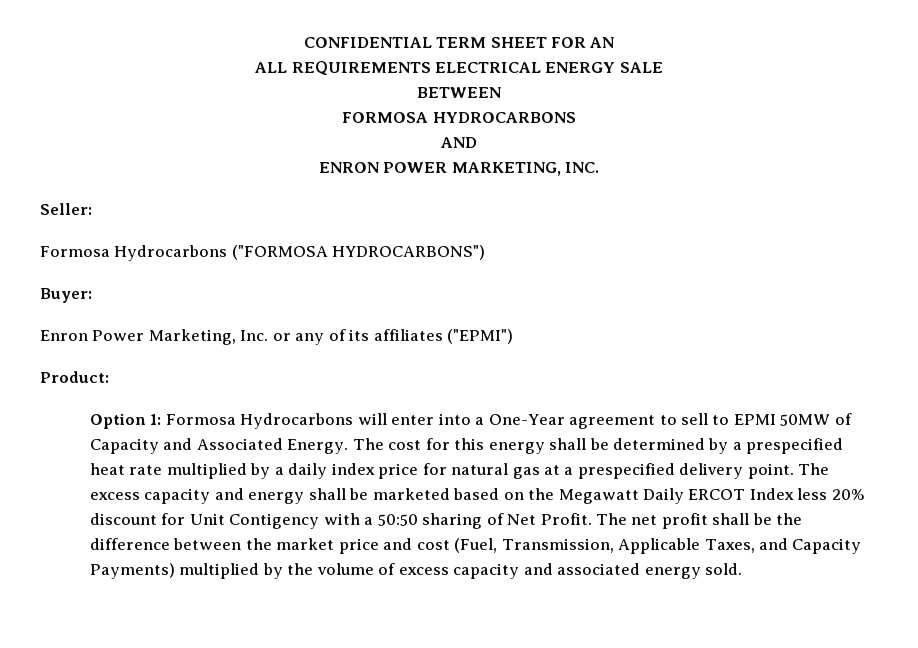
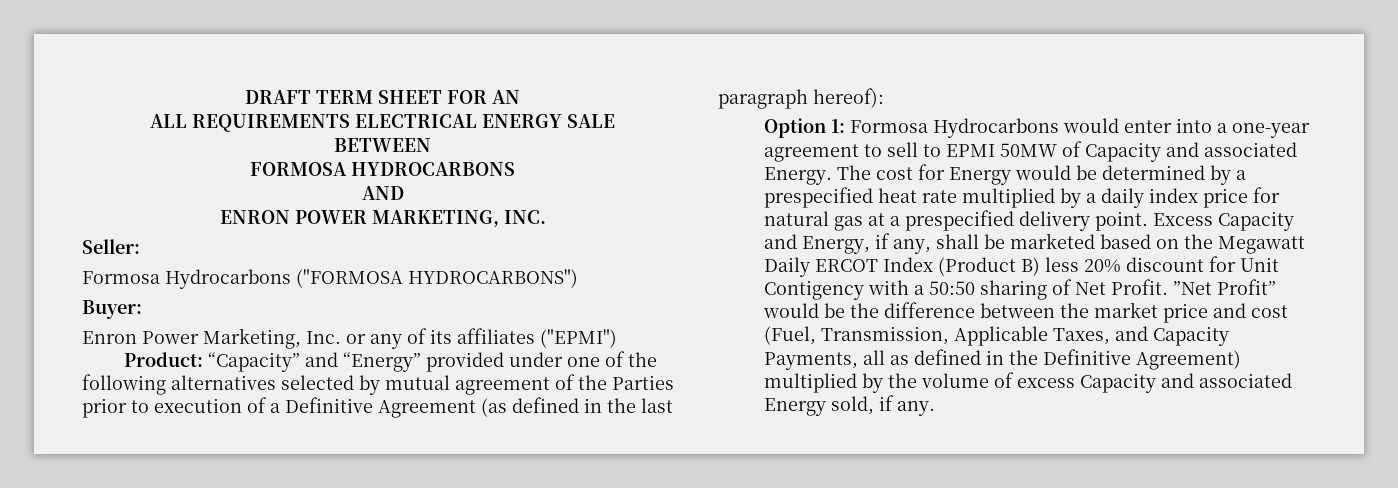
- CONFIDENTIAL TERM SHEET FOR AN
+ DRAFT TERM SHEET FOR AN
- Product:
+ Product: “Capacity” and “Energy” provided under one of the following alternatives selected by mutual agreement of the Parties prior to execution of a Definitive Agreement (as defined in the last paragraph hereof):
- Option 1: Formosa Hydrocarbons will enter into a One-Year agreement to sell to EPMI 50MW of Capacity and Associated Energy.
+ Option 1: Formosa Hydrocarbons would enter into a one-year agreement to sell to EPMI 50MW of Capacity and associated Energy.
- The cost for this energy shall be determined by a prespecified heat rate multiplied by a daily index price for natural gas at a prespecified delivery point.
+ The cost for Energy would be determined by a prespecified heat rate multiplied by a daily index price for natural gas at a prespecified delivery point.
- The excess capacity and energy shall be marketed based on the Megawatt Daily ERCOT Index less 20% discount for Unit Contigency with a 50:50 sharing of Net Profit. The net profit shall be the difference between the market price and cost (Fuel, Transmission, Applicable Taxes, and Capacity Payments) multiplied by the volume of excess capacity and associated energy sold.
+ Excess Capacity and Energy, if any, shall be marketed based on the Megawatt Daily ERCOT Index (Product B) less 20% discount for Unit Contigency with a 50:50 sharing of Net Profit. ”Net Profit” would be the difference between the market price and cost (Fuel, Transmission, Applicable Taxes, and Capacity Payments, all as defined in the Definitive Agreement) multiplied by the volume of excess Capacity and associated Energy sold, if any.

